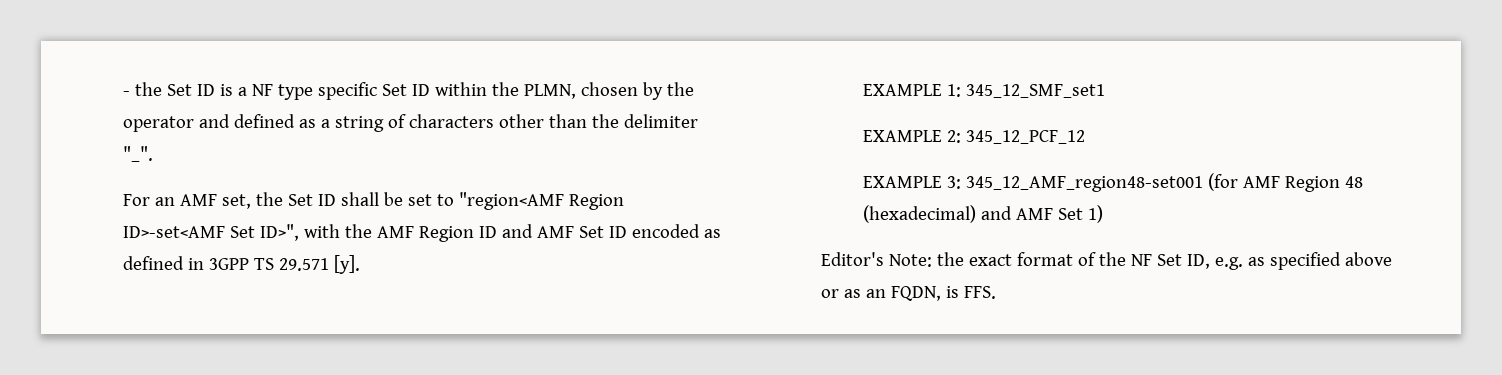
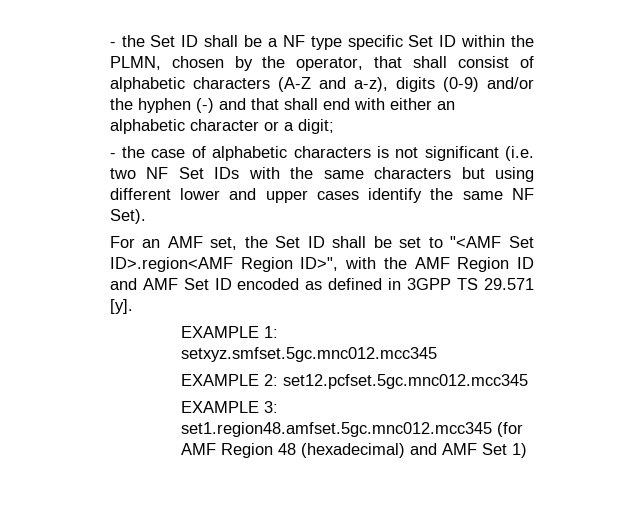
- - the Set ID is a NF type specific Set ID within the PLMN, chosen by the operator and defined as a string of characters other than the delimiter "_".
+ - the Set ID shall be a NF type specific Set ID within the PLMN, chosen by the operator, that shall consist of alphabetic characters (A-Z and a-z), digits (0-9) and/or the hyphen (-) and that shall end with either an alphabetic character or a digit;
+ - the case of alphabetic characters is not significant (i.e. two NF Set IDs with the same characters but using different lower and upper cases identify the same NF Set).
- For an AMF set, the Set ID shall be set to "region<AMF Region ID>-set<AMF Set ID>", with the AMF Region ID and AMF Set ID encoded as defined in 3GPP TS 29.571 [y].
+ For an AMF set, the Set ID shall be set to "<AMF Set ID>.region<AMF Region ID>", with the AMF Region ID and AMF Set ID encoded as defined in 3GPP TS 29.571 [y].
- EXAMPLE 1: 345_12_SMF_set1
+ EXAMPLE 1: setxyz.smfset.5gc.mnc012.mcc345
- EXAMPLE 2: 345_12_PCF_12
+ EXAMPLE 2: set12.pcfset.5gc.mnc012.mcc345
- EXAMPLE 3: 345_12_AMF_region48-set001 (for AMF Region 48 (hexadecimal) and AMF Set 1)
+ EXAMPLE 3: set1.region48.amfset.5gc.mnc012.mcc345 (for AMF Region 48 (hexadecimal) and AMF Set 1)
- Editor's Note: the exact format of the NF Set ID, e.g. as specified above or as an FQDN, is FFS.

